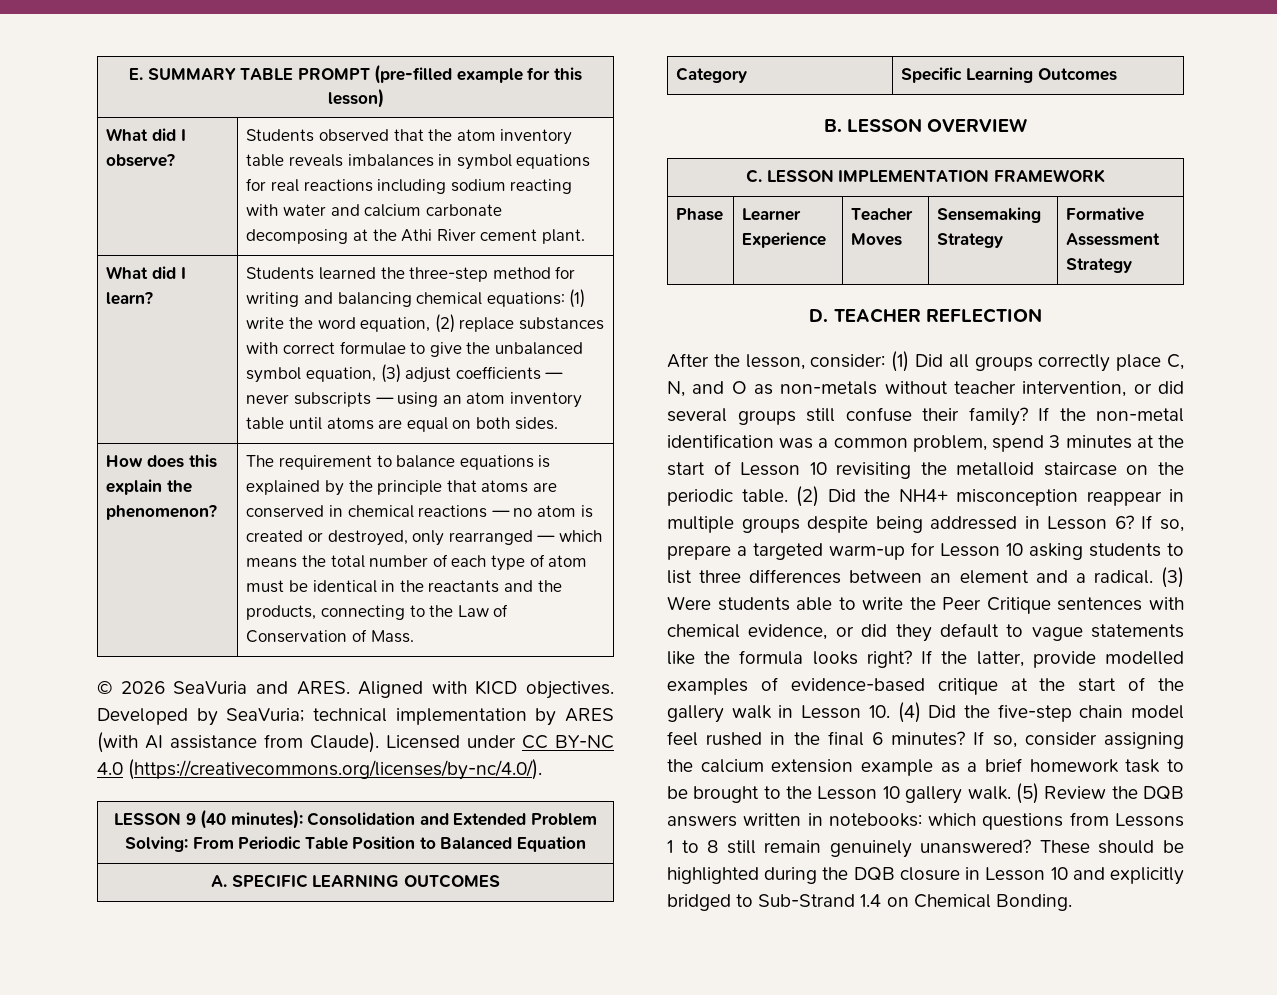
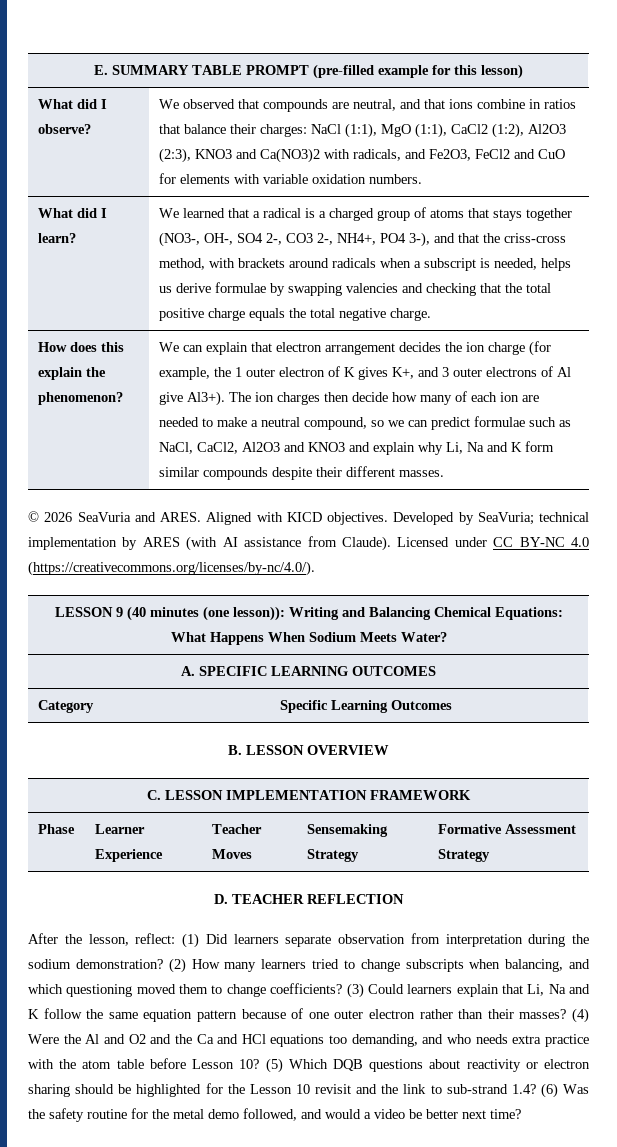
- Students observed that the atom inventory table reveals imbalances in symbol equations for real reactions including sodium reacting with water and calcium carbonate decomposing at the Athi River cement plant.
- What did I learn? | Students learned the three-step method for writing and balancing chemical equations: (1) write the word equation, (2) replace substances with correct formulae to give the unbalanced symbol equation, (3) adjust coefficients — never subscripts — using an atom inventory table until atoms are equal on both sides.
+ We observed that compounds are neutral, and that ions combine in ratios that balance their charges: NaCl (1:1), MgO (1:1), CaCl2 (1:2), Al2O3 (2:3), KNO3 and Ca(NO3)2 with radicals, and Fe2O3, FeCl2 and CuO for elements with variable oxidation numbers.
+ What did I learn? | We learned that a radical is a charged group of atoms that stays together (NO3-, OH-, SO4 2-, CO3 2-, NH4+, PO4 3-), and that the criss-cross method, with brackets around radicals when a subscript is needed, helps us derive formulae by swapping valencies and checking that the total positive charge equals the total negative charge.
- The requirement to balance equations is explained by the principle that atoms are conserved in chemical reactions — no atom is created or destroyed, only rearranged — which means the total number of each type of atom must be identical in the reactants and the products, connecting to the Law of Conservation of Mass.
+ We can explain that electron arrangement decides the ion charge (for example, the 1 outer electron of K gives K+, and 3 outer electrons of Al give Al3+). The ion charges then decide how many of each ion are needed to make a neutral compound, so we can predict formulae such as NaCl, CaCl2, Al2O3 and KNO3 and explain why Li, Na and K form similar compounds despite their different masses.
- LESSON 9 (40 minutes): Consolidation and Extended Problem Solving: From Periodic Table Position to Balanced Equation
+ LESSON 9 (40 minutes (one lesson)): Writing and Balancing Chemical Equations: What Happens When Sodium Meets Water?
- After the lesson, consider: (1) Did all groups correctly place C, N, and O as non-metals without teacher intervention, or did several groups still confuse their family? If the non-metal identification was a common problem, spend 3 minutes at the start of Lesson 10 revisiting the metalloid staircase on the periodic table. (2) Did the NH4+ misconception reappear in multiple groups despite being addressed in Lesson 6? If so, prepare a targeted warm-up for Lesson 10 asking students to list three differences between an element and a radical. (3) Were students able to write the Peer Critique sentences with chemical evidence, or did they default to vague statements like the formula looks right? If the latter, provide modelled examples of evidence-based critique at the start of the gallery walk in Lesson 10. (4) Did the five-step chain model feel rushed in the final 6 minutes? If so, consider assigning the calcium extension example as a brief homework task to be brought to the Lesson 10 gallery walk. (5) Review the DQB answers written in notebooks: which questions from Lessons 1 to 8 still remain genuinely unanswered? These should be highlighted during the DQB closure in Lesson 10 and explicitly bridged to Sub-Strand 1.4 on Chemical Bonding.
+ After the lesson, reflect: (1) Did learners separate observation from interpretation during the sodium demonstration? (2) How many learners tried to change subscripts when balancing, and which questioning moved them to change coefficients? (3) Could learners explain that Li, Na and K follow the same equation pattern because of one outer electron rather than their masses? (4) Were the Al and O2 and the Ca and HCl equations too demanding, and who needs extra practice with the atom table before Lesson 10? (5) Which DQB questions about reactivity or electron sharing should be highlighted for the Lesson 10 revisit and the link to sub-strand 1.4? (6) Was the safety routine for the metal demo followed, and would a video be better next time?

